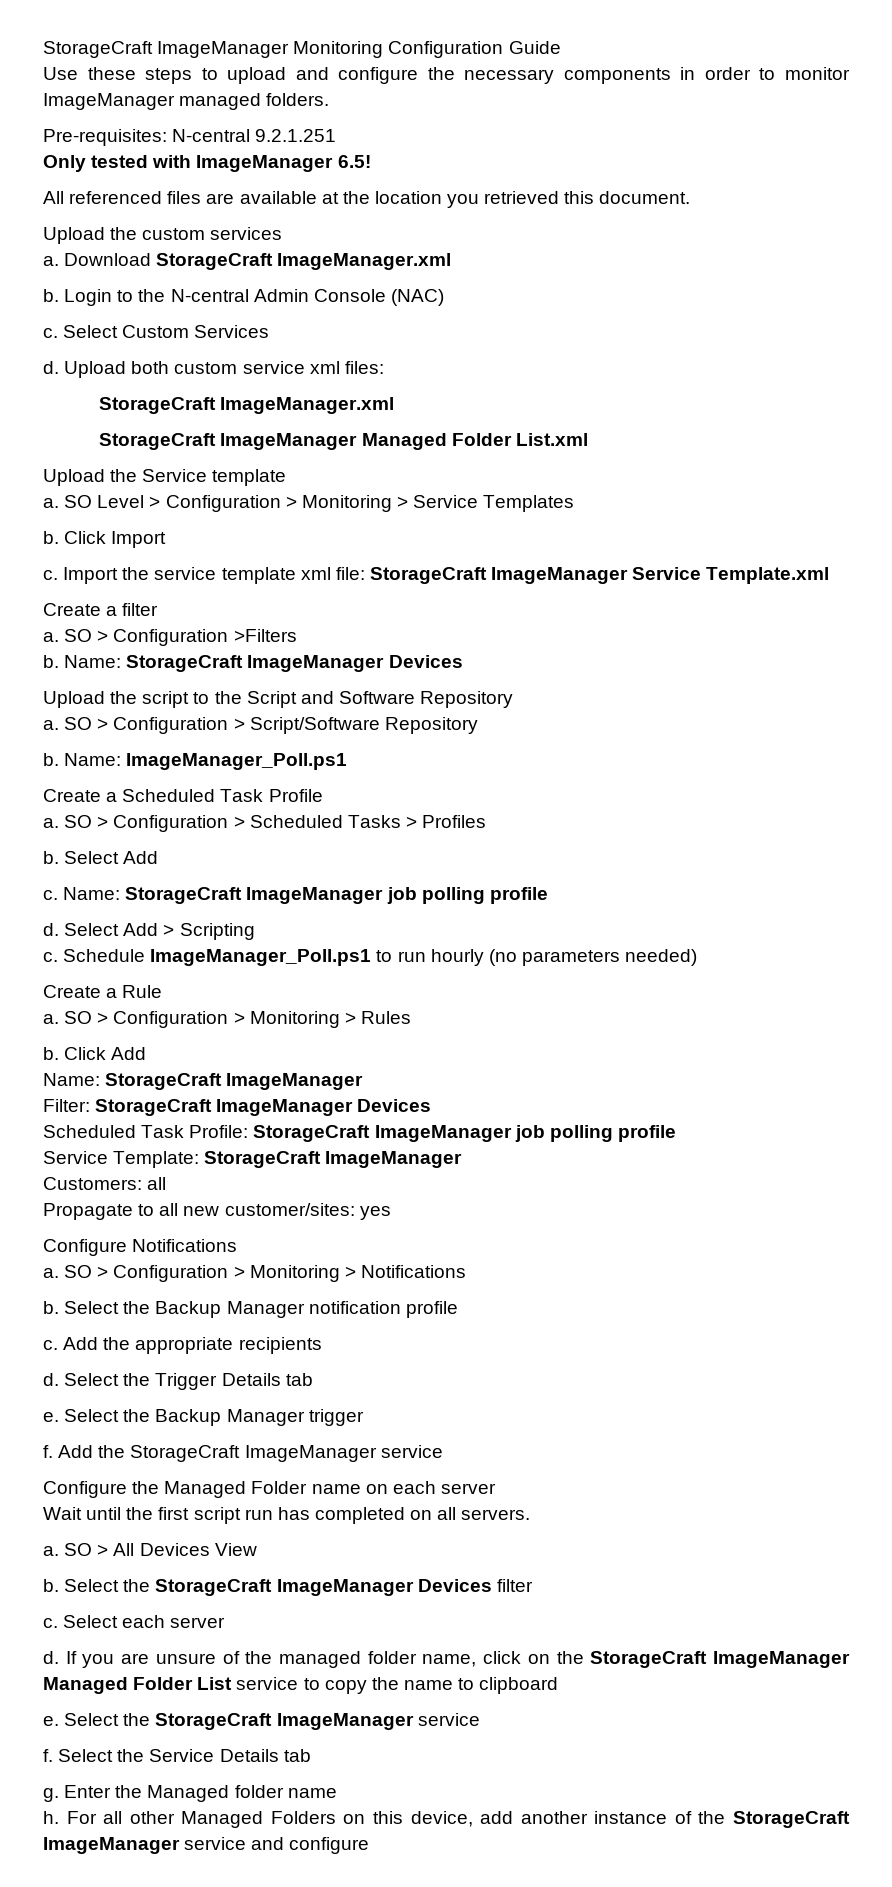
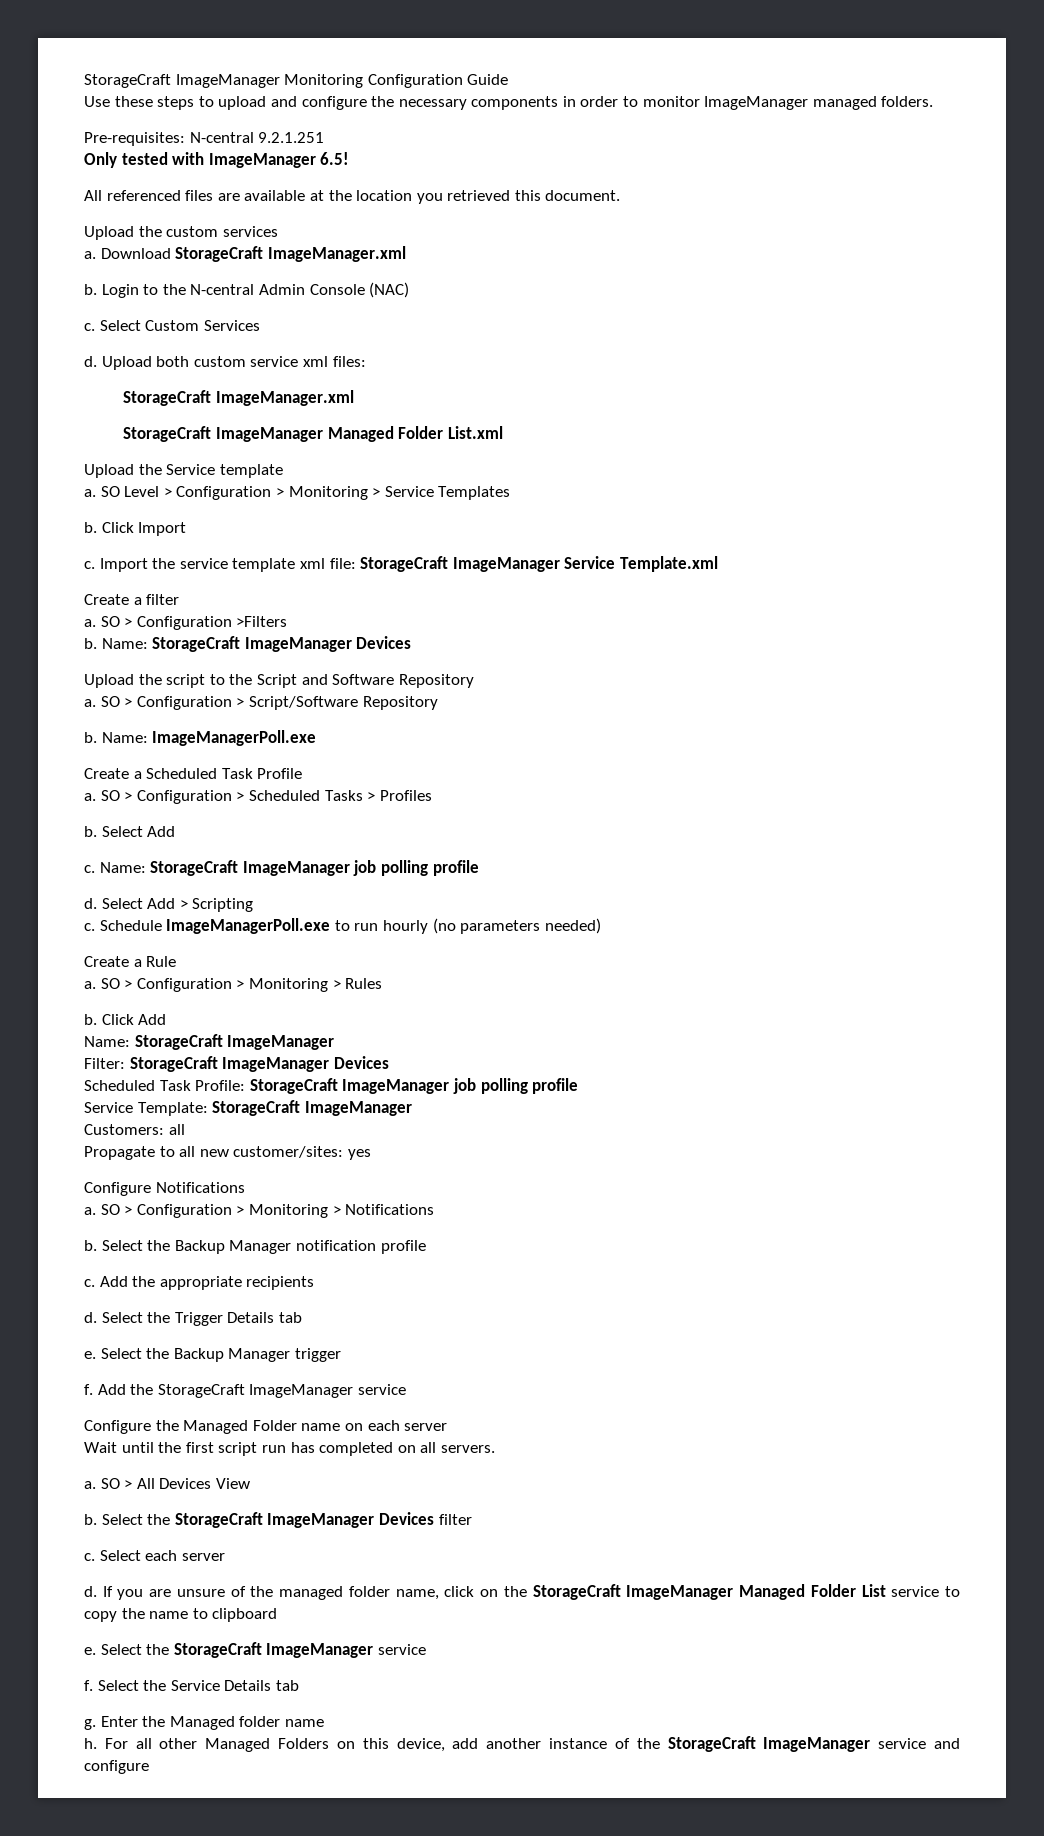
- Name: ImageManager_Poll.ps1
+ Name: ImageManagerPoll.exe
- Schedule ImageManager_Poll.ps1 to run hourly (no parameters needed)
+ Schedule ImageManagerPoll.exe to run hourly (no parameters needed)

